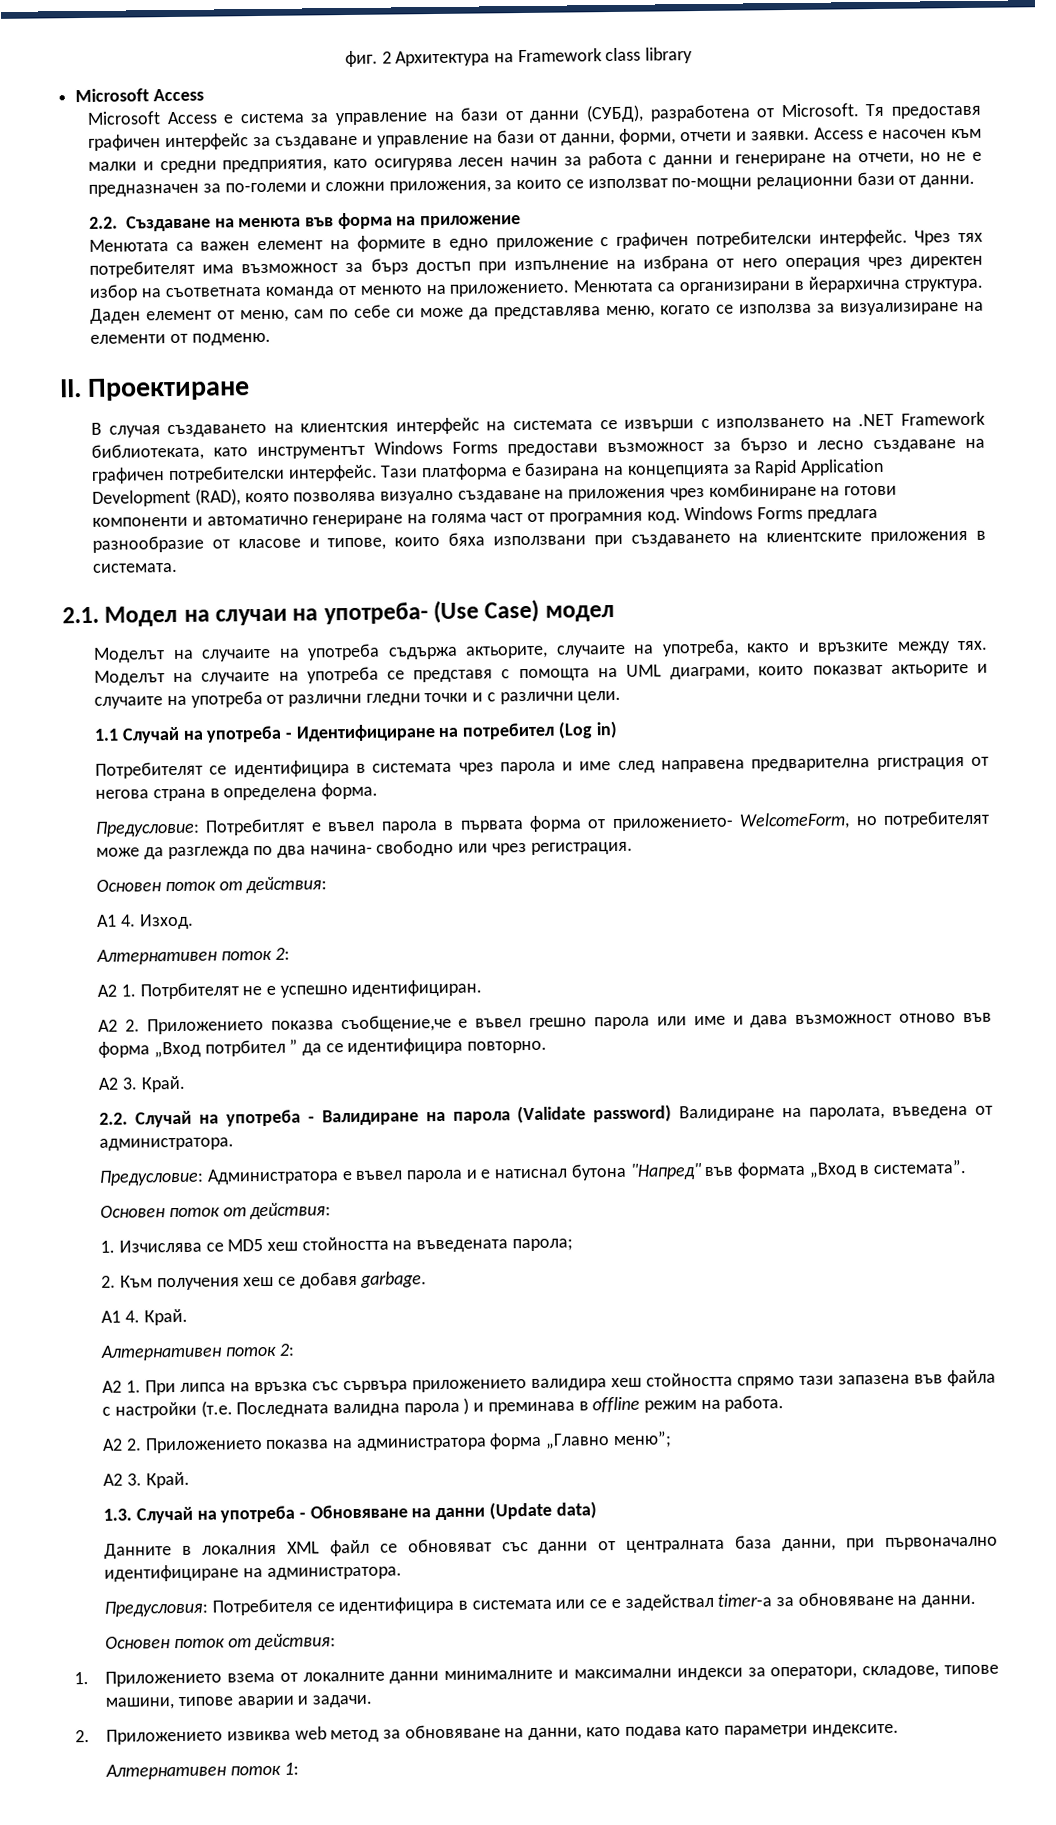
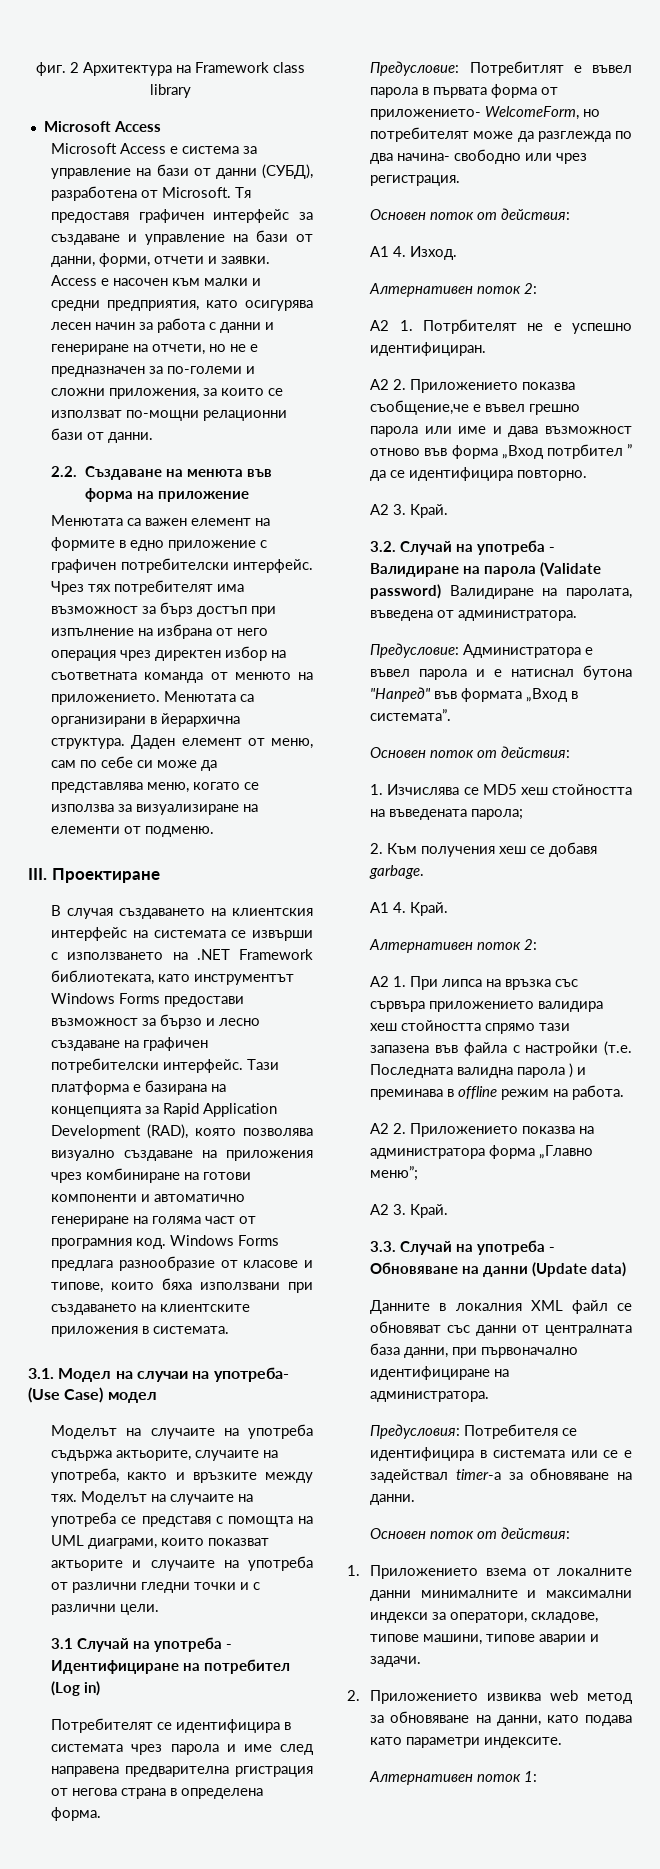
- II. Проектиране
+ III. Проектиране
- 2.1. Модел на случаи на употреба- (Use Case) модел
+ 3.1. Модел на случаи на употреба- (Use Case) модел
- 1.1 Случай на употреба - Идентифициране на потребител (Log in)
+ 3.1 Случай на употреба - Идентифициране на потребител (Log in)
- 2.2. Случай на употреба - Валидиране на парола (Validate password) Валидиране на паролата, въведена от администратора.
+ 3.2. Случай на употреба - Валидиране на парола (Validate password) Валидиране на паролата, въведена от администратора.
- 1.3. Случай на употреба - Обновяване на данни (Update data)
+ 3.3. Случай на употреба - Обновяване на данни (Update data)

